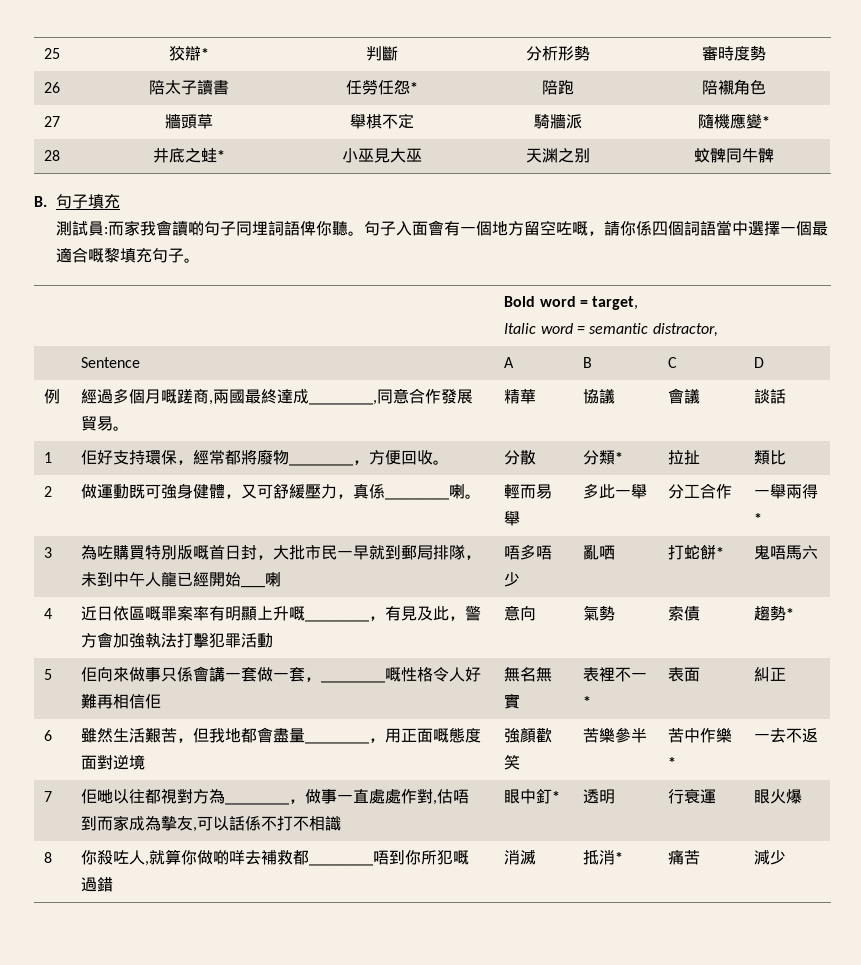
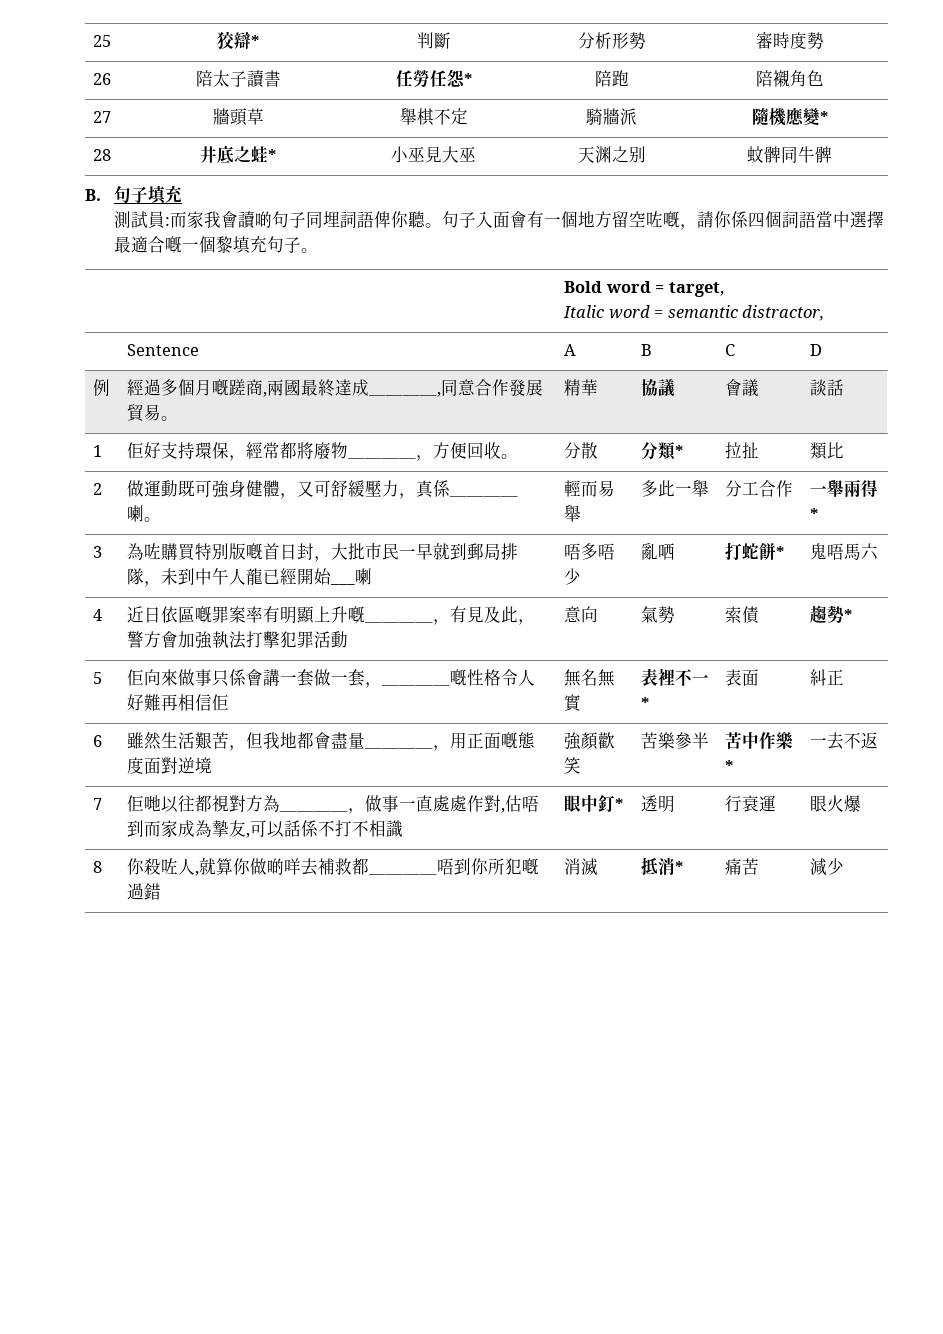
- 句子入面會有一個地方留空咗嘅，請你係四個詞語當中選擇一個最適合嘅黎填充句子。
+ 句子入面會有一個地方留空咗嘅，請你係四個詞語當中選擇最適合嘅一個黎填充句子。

